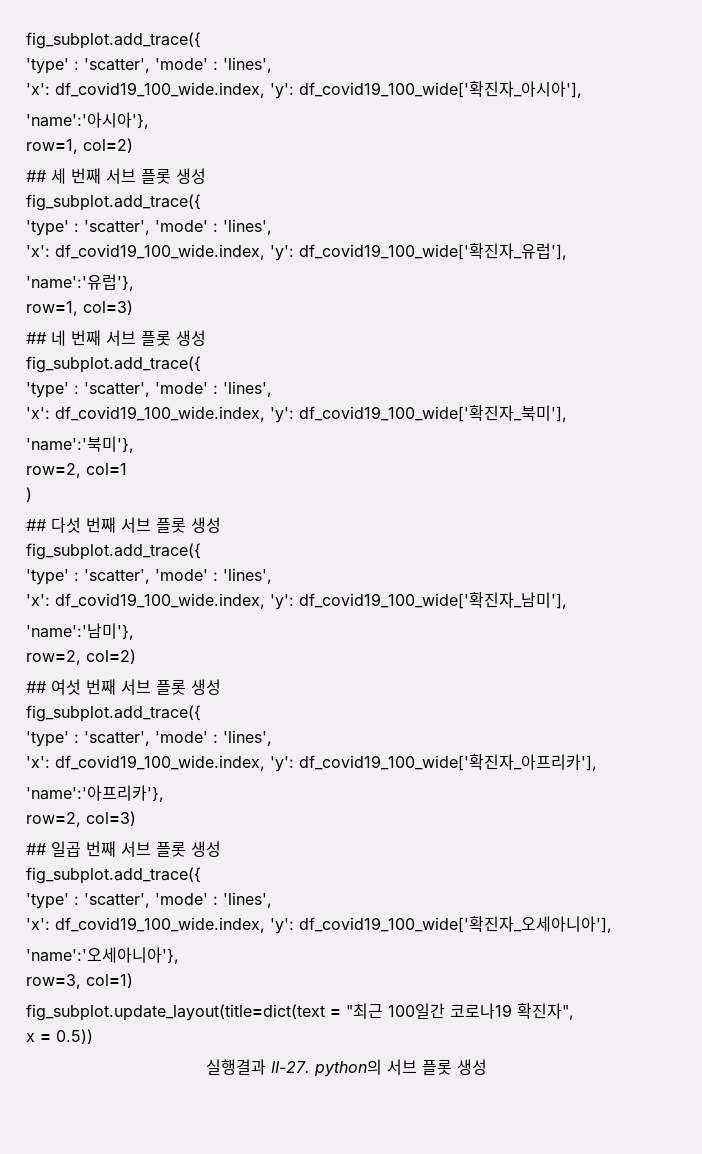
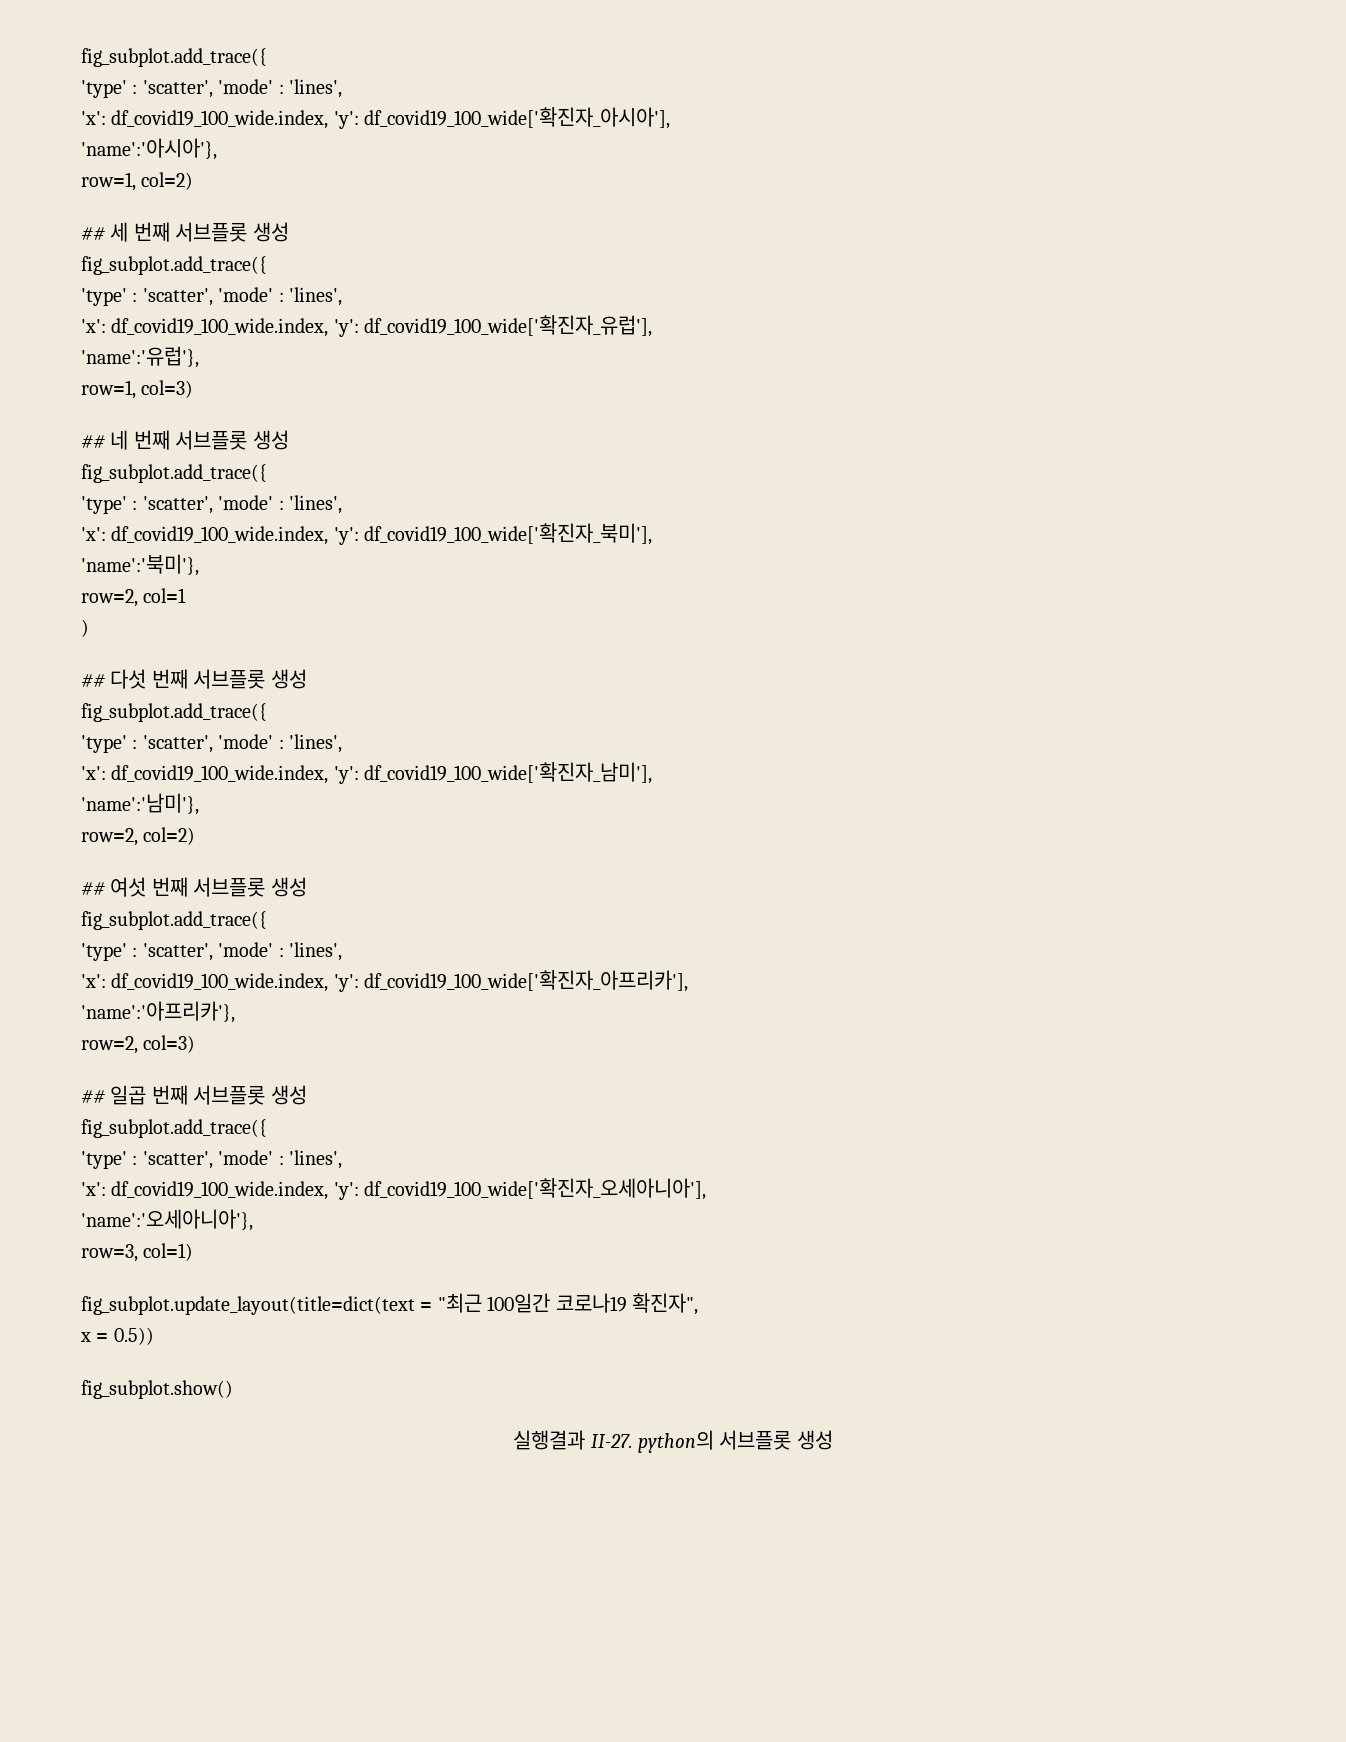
- ## 세 번째 서브 플롯 생성
+ ## 세 번째 서브플롯 생성
- ## 네 번째 서브 플롯 생성
+ ## 네 번째 서브플롯 생성
- ## 다섯 번째 서브 플롯 생성
+ ## 다섯 번째 서브플롯 생성
- ## 여섯 번째 서브 플롯 생성
+ ## 여섯 번째 서브플롯 생성
- ## 일곱 번째 서브 플롯 생성
+ ## 일곱 번째 서브플롯 생성
+ fig_subplot.show()
- 실행결과 II-27. python의 서브 플롯 생성
+ 실행결과 II-27. python의 서브플롯 생성

